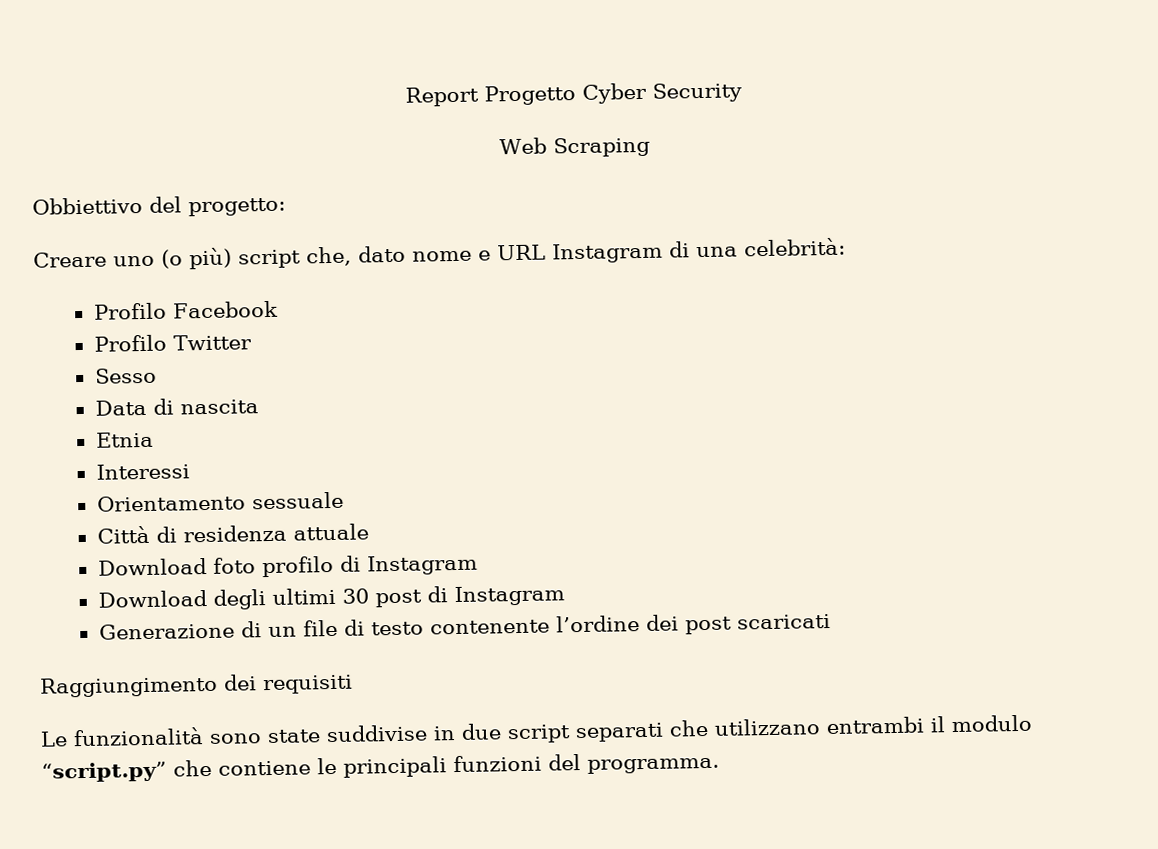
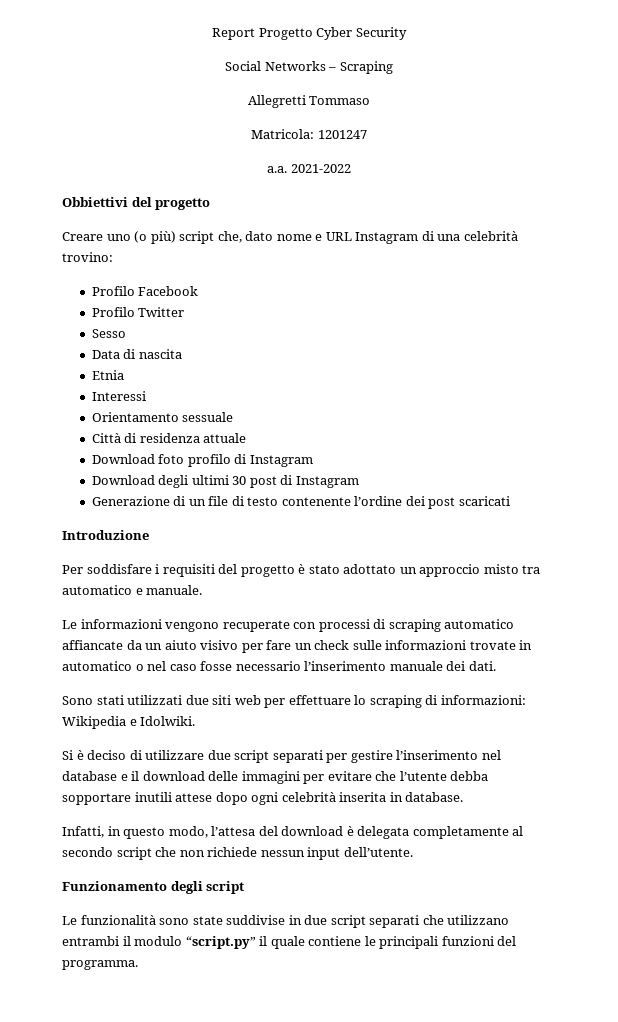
- Web Scraping
- Obbiettivo del progetto:
+ Social Networks – Scraping
+ Allegretti Tommaso
+ Matricola: 1201247
+ a.a. 2021-2022
+ Obbiettivi del progetto
- Creare uno (o più) script che, dato nome e URL Instagram di una celebrità:
+ Creare uno (o più) script che, dato nome e URL Instagram di una celebrità trovino:
- Raggiungimento dei requisiti
+ Introduzione
+ Per soddisfare i requisiti del progetto è stato adottato un approccio misto tra automatico e manuale.
+ Le informazioni vengono recuperate con processi di scraping automatico affiancate da un aiuto visivo per fare un check sulle informazioni trovate in automatico o nel caso fosse necessario l’inserimento manuale dei dati.
+ Sono stati utilizzati due siti web per effettuare lo scraping di informazioni: Wikipedia e Idolwiki.
+ Si è deciso di utilizzare due script separati per gestire l’inserimento nel database e il download delle immagini per evitare che l’utente debba sopportare inutili attese dopo ogni celebrità inserita in database.
+ Infatti, in questo modo, l’attesa del download è delegata completamente al secondo script che non richiede nessun input dell’utente.
+ Funzionamento degli script
- Le funzionalità sono state suddivise in due script separati che utilizzano entrambi il modulo “script.py” che contiene le principali funzioni del programma.
+ Le funzionalità sono state suddivise in due script separati che utilizzano entrambi il modulo “script.py” il quale contiene le principali funzioni del programma.

